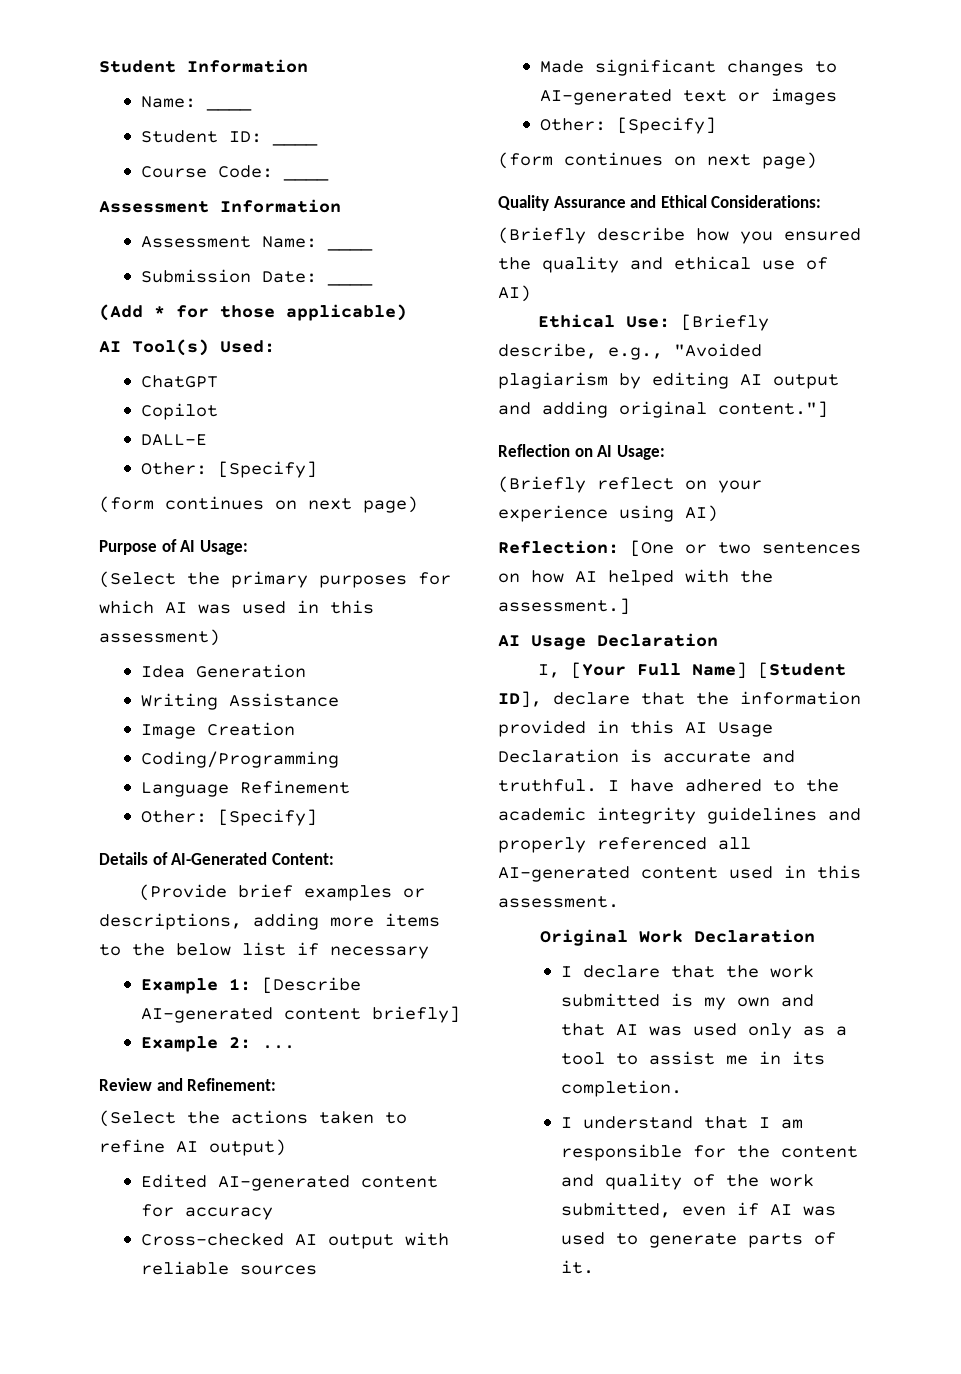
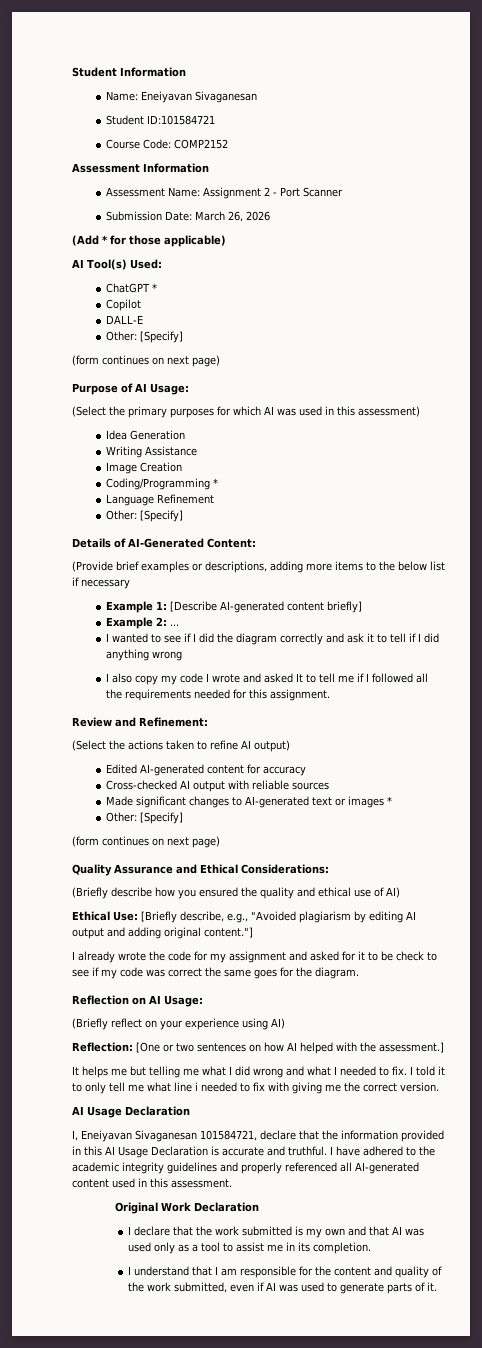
  Student Information
- Name: ____
- Student ID: ____
+ Name: Eneiyavan Sivaganesan
+ Student ID:101584721
- Course Code: ____
+ Course Code: COMP2152
- Assessment Name: ____
+ Assessment Name: Assignment 2 - Port Scanner
- Submission Date: ____
+ Submission Date: March 26, 2026
- ChatGPT
+ ChatGPT *
- Coding/Programming
+ Coding/Programming *
+ I wanted to see if I did the diagram correctly and ask it to tell if I did anything wrong
+ I also copy my code I wrote and asked It to tell me if I followed all the requirements needed for this assignment.
- Made significant changes to AI-generated text or images
+ Made significant changes to AI-generated text or images *
+ I already wrote the code for my assignment and asked for it to be check to see if my code was correct the same goes for the diagram.
+ It helps me but telling me what I did wrong and what I needed to fix. I told it to only tell me what line i needed to fix with giving me the correct version.
- I, [Your Full Name] [Student ID], declare that the information provided in this AI Usage Declaration is accurate and truthful.
+ I, Eneiyavan Sivaganesan 101584721, declare that the information provided in this AI Usage Declaration is accurate and truthful.

